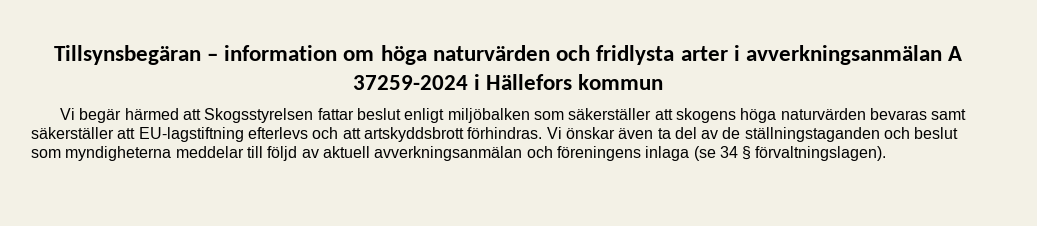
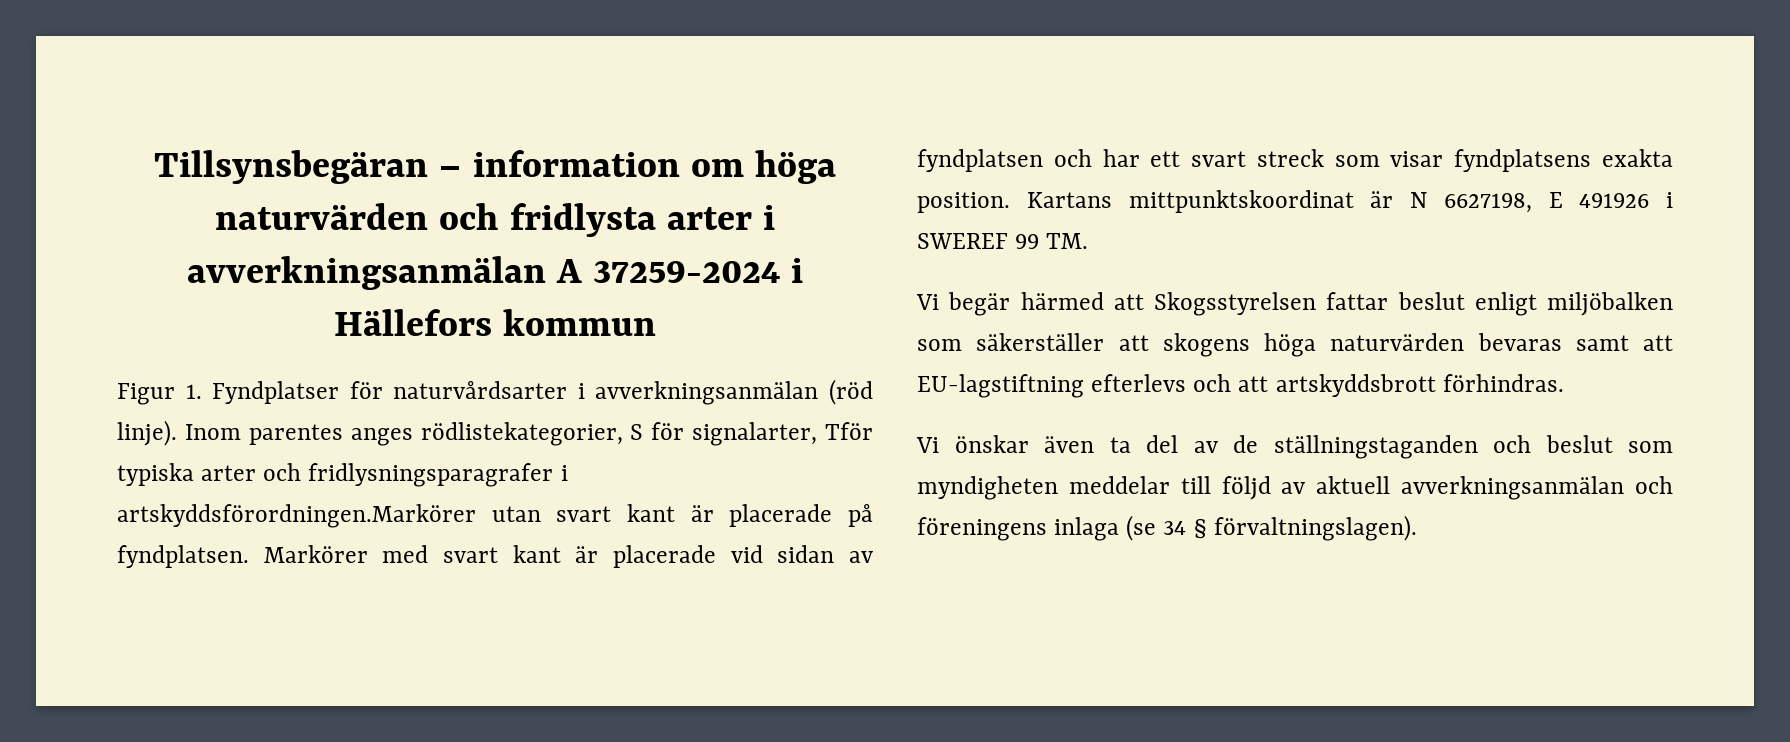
+ Figur 1. Fyndplatser för naturvårdsarter i avverkningsanmälan (röd linje). Inom parentes anges rödlistekategorier, S för signalarter, Tför typiska arter och fridlysningsparagrafer i artskyddsförordningen.Markörer utan svart kant är placerade på fyndplatsen. Markörer med svart kant är placerade vid sidan av fyndplatsen och har ett svart streck som visar fyndplatsens exakta position. Kartans mittpunktskoordinat är N 6627198, E 491926 i SWEREF 99 TM.
- Vi begär härmed att Skogsstyrelsen fattar beslut enligt miljöbalken som säkerställer att skogens höga naturvärden bevaras samt säkerställer att EU-lagstiftning efterlevs och att artskyddsbrott förhindras. Vi önskar även ta del av de ställningstaganden och beslut som myndigheterna meddelar till följd av aktuell avverkningsanmälan och föreningens inlaga (se 34 § förvaltningslagen).
+ Vi begär härmed att Skogsstyrelsen fattar beslut enligt miljöbalken som säkerställer att skogens höga naturvärden bevaras samt att EU-lagstiftning efterlevs och att artskyddsbrott förhindras.
+ Vi önskar även ta del av de ställningstaganden och beslut som myndigheten meddelar till följd av aktuell avverkningsanmälan och föreningens inlaga (se 34 § förvaltningslagen).

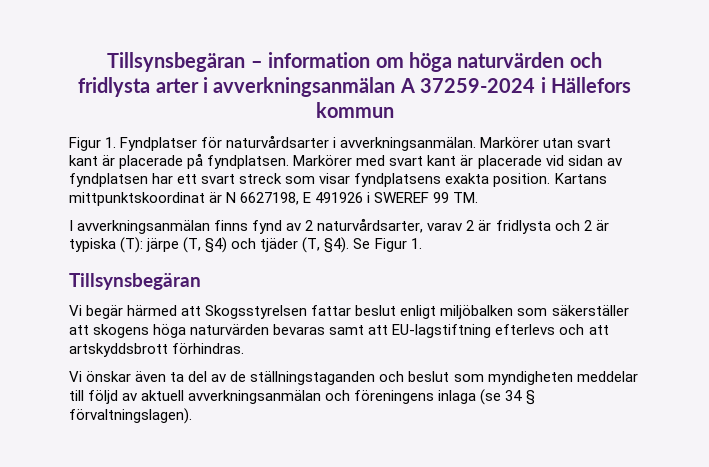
- Figur 1. Fyndplatser för naturvårdsarter i avverkningsanmälan (röd linje). Inom parentes anges rödlistekategorier, S för signalarter, Tför typiska arter och fridlysningsparagrafer i artskyddsförordningen.Markörer utan svart kant är placerade på fyndplatsen.
+ Figur 1. Fyndplatser för naturvårdsarter i avverkningsanmälan. Markörer utan svart kant är placerade på fyndplatsen.
- Markörer med svart kant är placerade vid sidan av fyndplatsen och har ett svart streck som visar fyndplatsens exakta position.
+ Markörer med svart kant är placerade vid sidan av fyndplatsen har ett svart streck som visar fyndplatsens exakta position.
+ I avverkningsanmälan finns fynd av 2 naturvårdsarter, varav 2 är fridlysta och 2 är typiska (T): järpe (T, §4) och tjäder (T, §4). Se Figur 1.
+ Tillsynsbegäran

